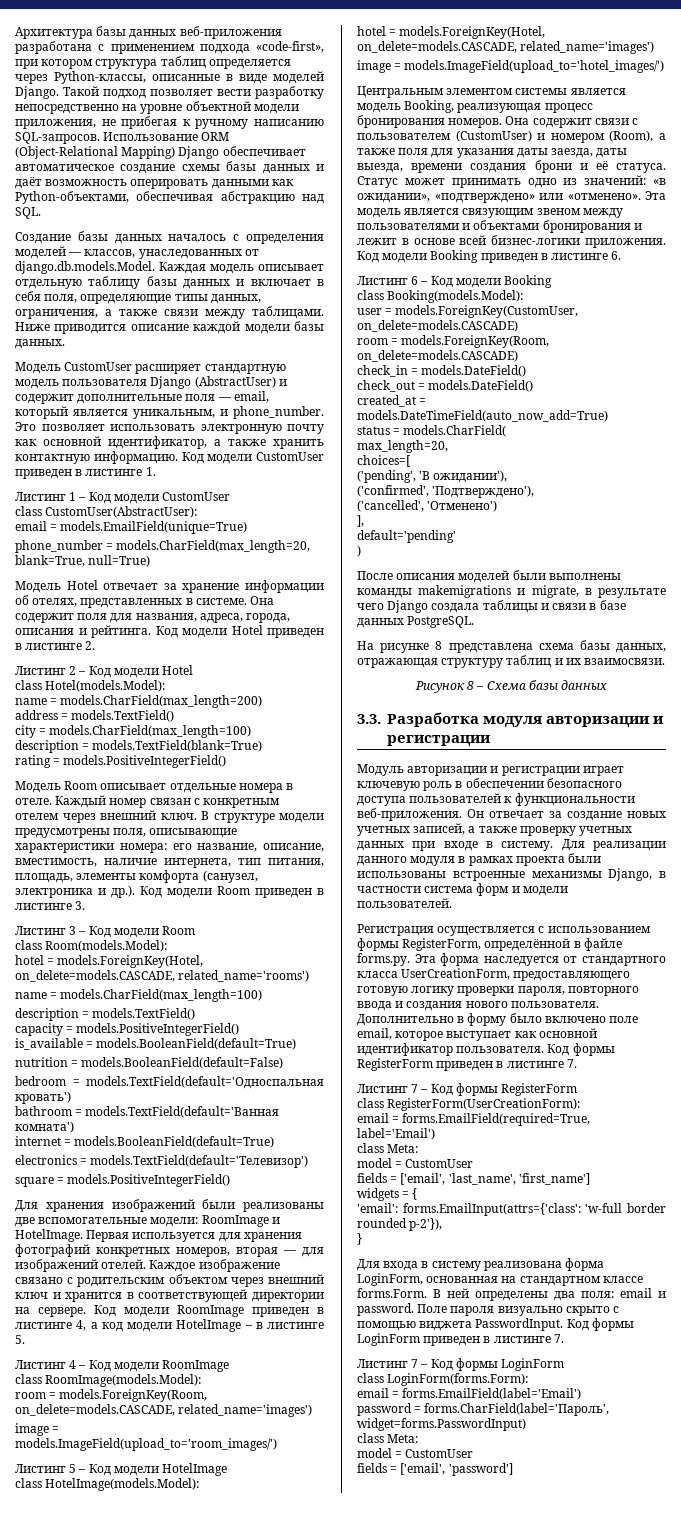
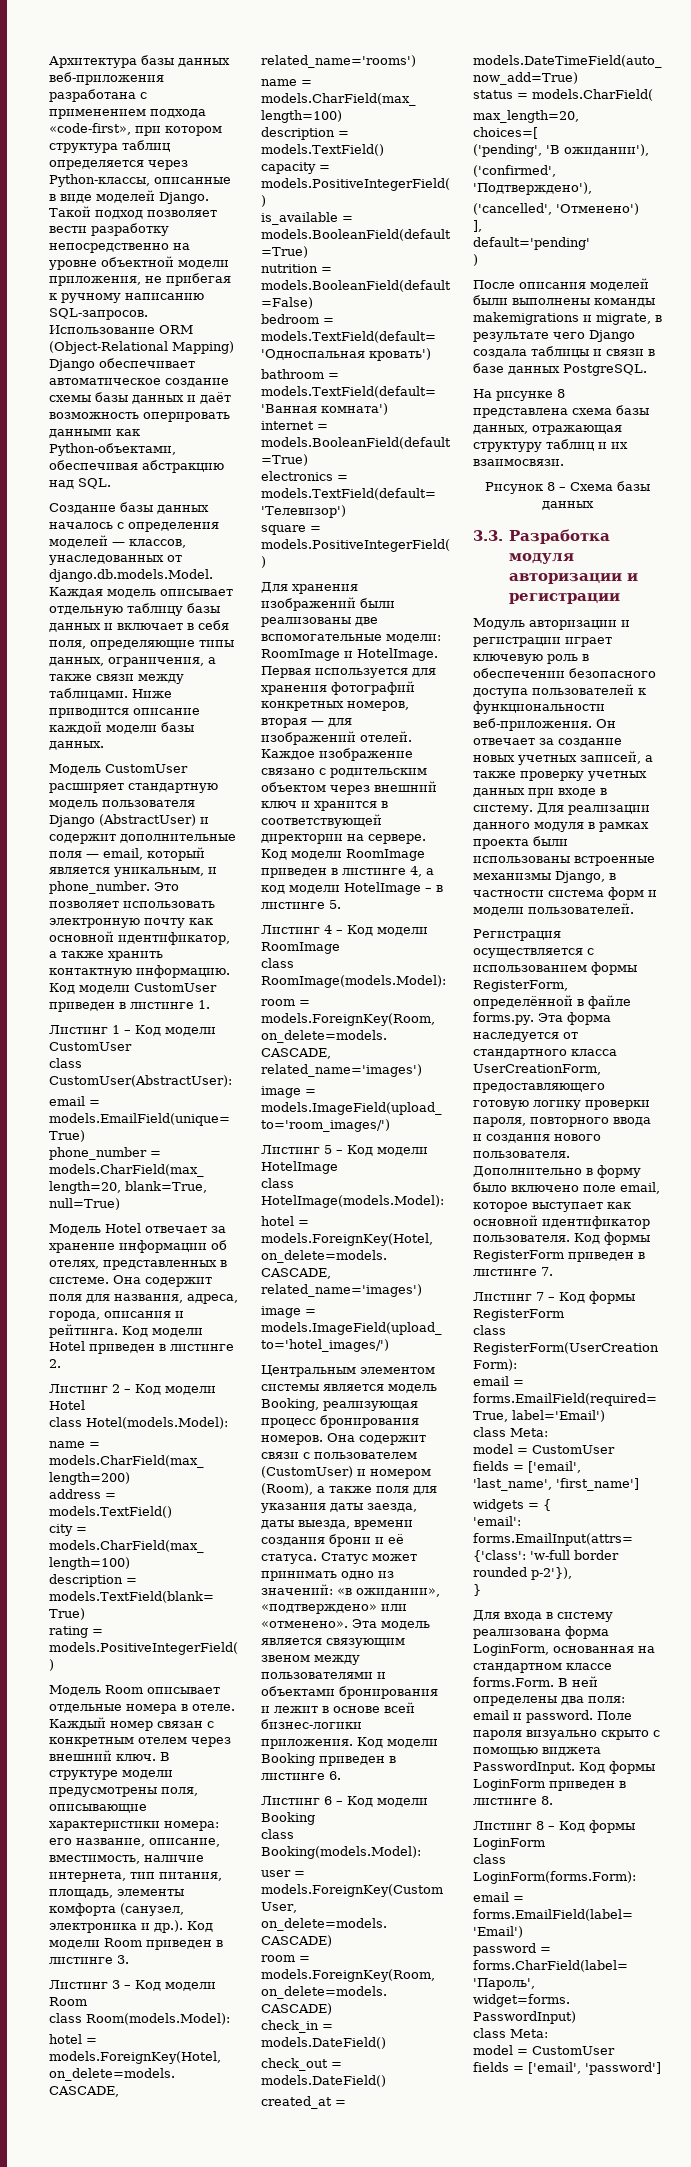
- Код формы LoginForm приведен в листинге 7.
- Листинг 7 – Код формы LoginForm
+ Код формы LoginForm приведен в листинге 8.
+ Листинг 8 – Код формы LoginForm

